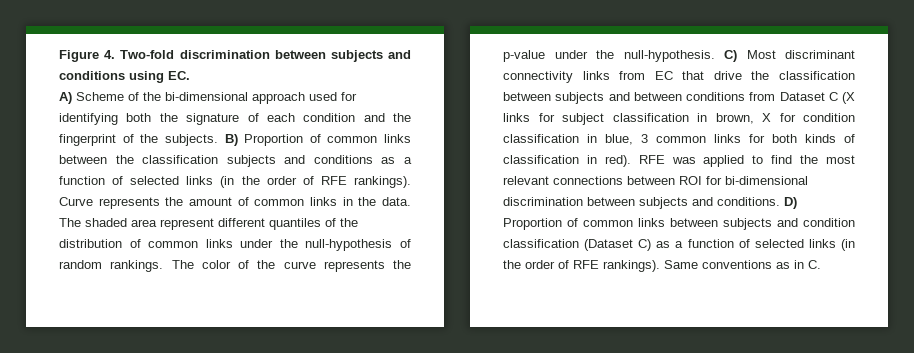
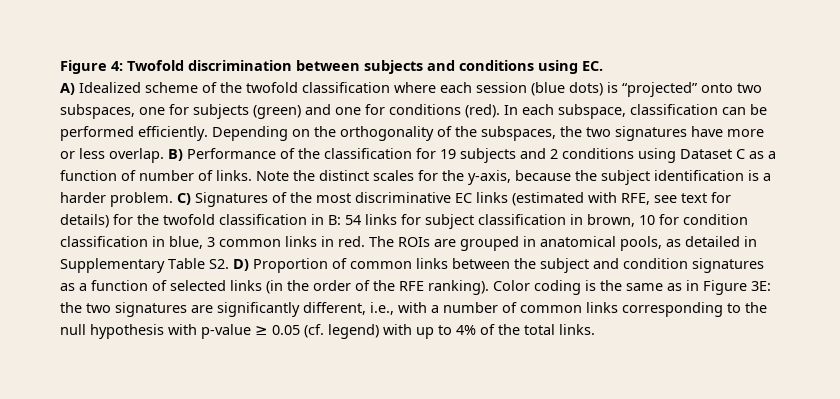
- Figure 4. Two-fold discrimination between subjects and conditions using EC.
+ Figure 4: Twofold discrimination between subjects and conditions using EC.
- A) Scheme of the bi-dimensional approach used for identifying both the signature of each condition and the fingerprint of the subjects. B) Proportion of common links between the classification subjects and conditions as a function of selected links (in the order of RFE rankings). Curve represents the amount of common links in the data. The shaded area represent different quantiles of the distribution of common links under the null-hypothesis of random rankings. The color of the curve represents the p-value under the null-hypothesis. C) Most discriminant connectivity links from EC that drive the classification between subjects and between conditions from Dataset C (X links for subject classification in brown, X for condition classification in blue, 3 common links for both kinds of classification in red). RFE was applied to find the most relevant connections between ROI for bi-dimensional discrimination between subjects and conditions. D) Proportion of common links between subjects and condition classification (Dataset C) as a function of selected links (in the order of RFE rankings). Same conventions as in C.
+ A) Idealized scheme of the twofold classification where each session (blue dots) is “projected” onto two subspaces, one for subjects (green) and one for conditions (red). In each subspace, classification can be performed efficiently. Depending on the orthogonality of the subspaces, the two signatures have more or less overlap. B) Performance of the classification for 19 subjects and 2 conditions using Dataset C as a function of number of links. Note the distinct scales for the y-axis, because the subject identification is a harder problem. C) Signatures of the most discriminative EC links (estimated with RFE, see text for details) for the twofold classification in B: 54 links for subject classification in brown, 10 for condition classification in blue, 3 common links in red. The ROIs are grouped in anatomical pools, as detailed in Supplementary Table S2. D) Proportion of common links between the subject and condition signatures as a function of selected links (in the order of the RFE ranking). Color coding is the same as in Figure 3E: the two signatures are significantly different, i.e., with a number of common links corresponding to the null hypothesis with p-value ≥ 0.05 (cf. legend) with up to 4% of the total links.

